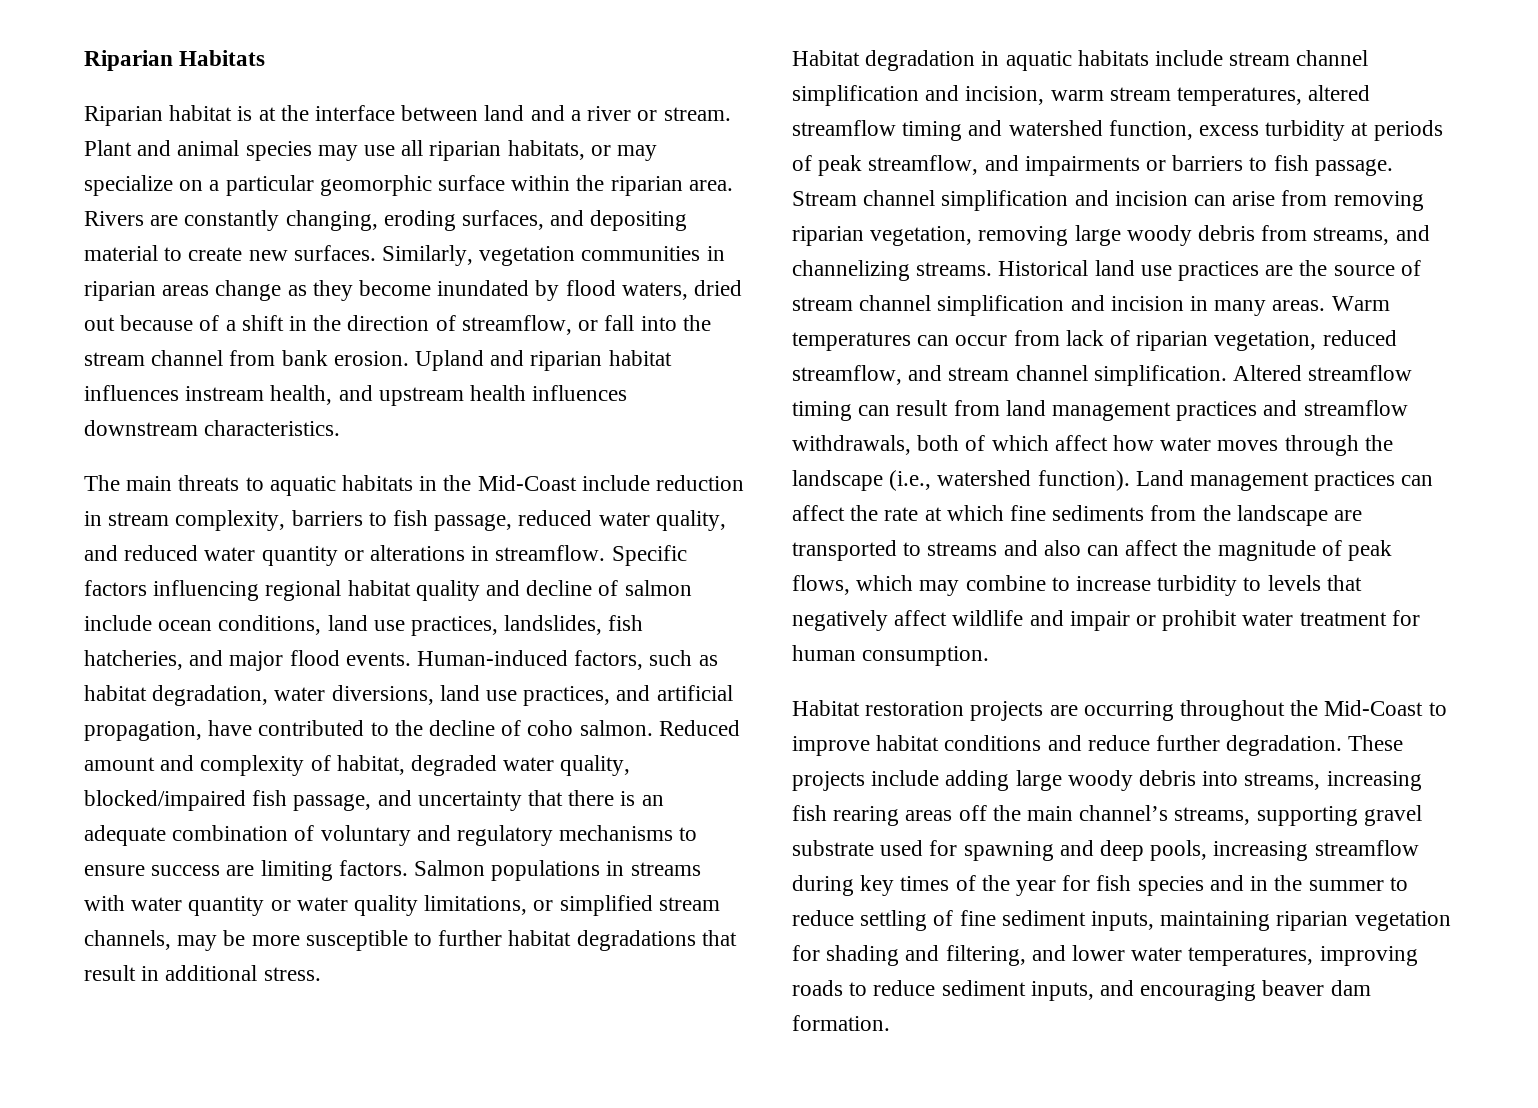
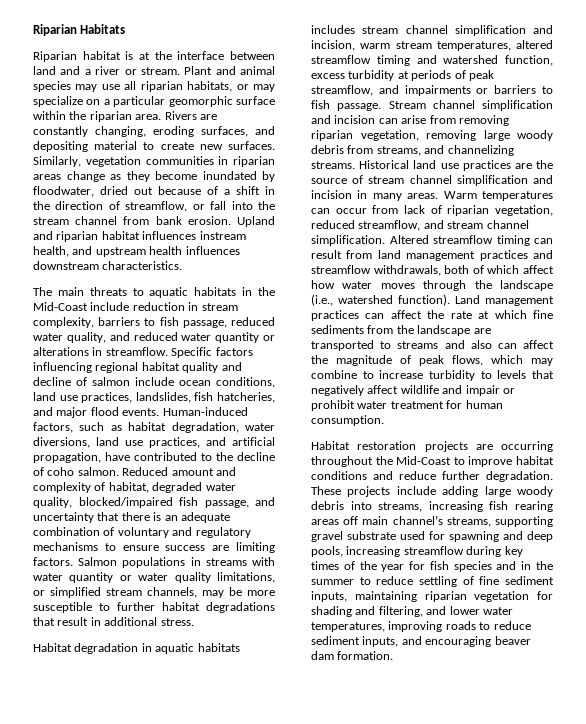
- Similarly, vegetation communities in riparian areas change as they become inundated by flood waters, dried out because of a shift in the direction of streamflow, or fall into the stream channel from bank erosion.
+ Similarly, vegetation communities in riparian areas change as they become inundated by floodwater, dried out because of a shift in the direction of streamflow, or fall into the stream channel from bank erosion.
- Habitat degradation in aquatic habitats include stream channel simplification and incision, warm stream temperatures, altered streamflow timing and watershed function, excess turbidity at periods of peak streamflow, and impairments or barriers to fish passage.
+ Habitat degradation in aquatic habitats includes stream channel simplification and incision, warm stream temperatures, altered streamflow timing and watershed function, excess turbidity at periods of peak streamflow, and impairments or barriers to fish passage.
- These projects include adding large woody debris into streams, increasing fish rearing areas off the main channel’s streams, supporting gravel substrate used for spawning and deep pools, increasing streamflow during key times of the year for fish species and in the summer to reduce settling of fine sediment inputs, maintaining riparian vegetation for shading and filtering, and lower water temperatures, improving roads to reduce sediment inputs, and encouraging beaver dam formation.
+ These projects include adding large woody debris into streams, increasing fish rearing areas off main channel’s streams, supporting gravel substrate used for spawning and deep pools, increasing streamflow during key times of the year for fish species and in the summer to reduce settling of fine sediment inputs, maintaining riparian vegetation for shading and filtering, and lower water temperatures, improving roads to reduce sediment inputs, and encouraging beaver dam formation.

